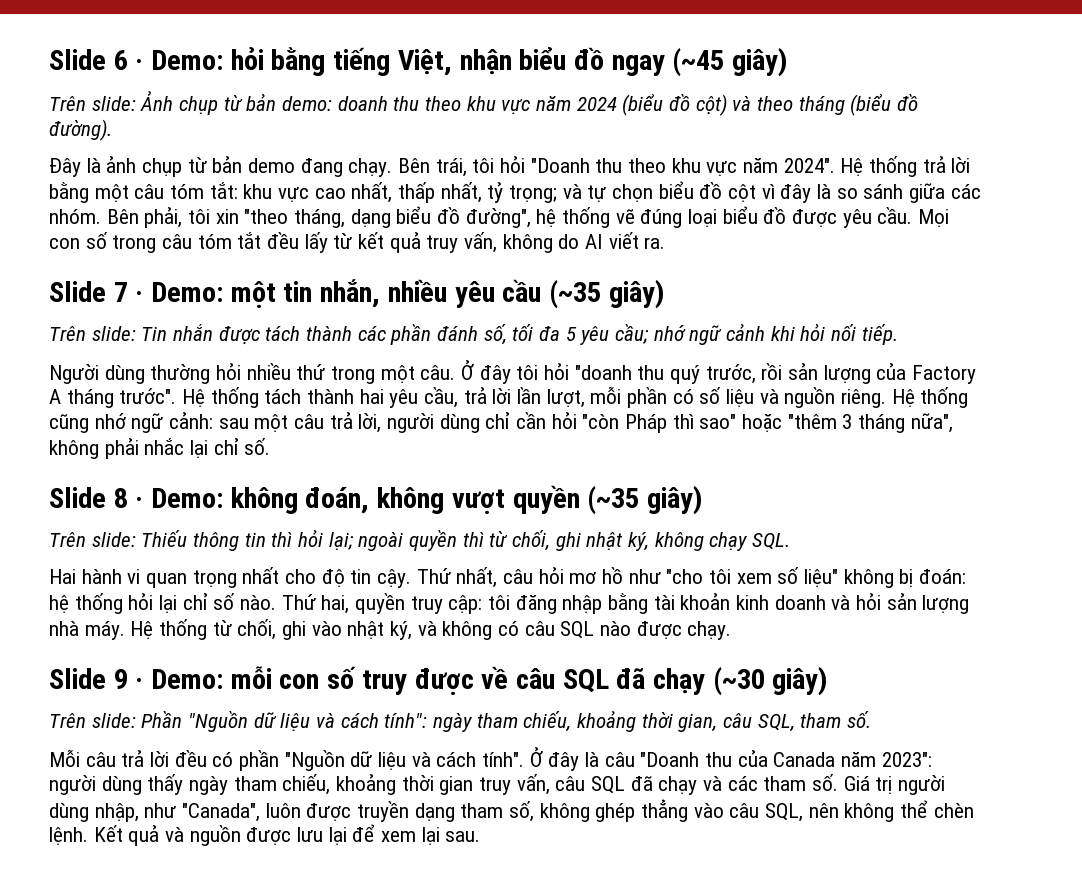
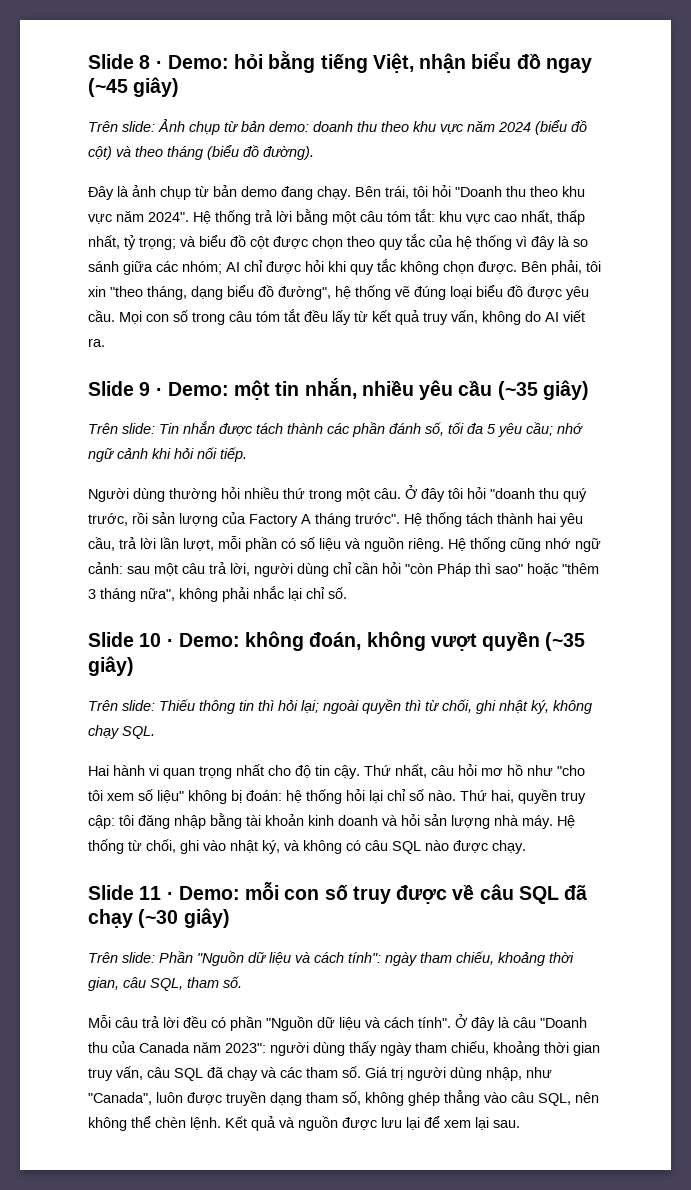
- Slide 6 · Demo: hỏi bằng tiếng Việt, nhận biểu đồ ngay (~45 giây)
+ Slide 8 · Demo: hỏi bằng tiếng Việt, nhận biểu đồ ngay (~45 giây)
- Hệ thống trả lời bằng một câu tóm tắt: khu vực cao nhất, thấp nhất, tỷ trọng; và tự chọn biểu đồ cột vì đây là so sánh giữa các nhóm.
+ Hệ thống trả lời bằng một câu tóm tắt: khu vực cao nhất, thấp nhất, tỷ trọng; và biểu đồ cột được chọn theo quy tắc của hệ thống vì đây là so sánh giữa các nhóm; AI chỉ được hỏi khi quy tắc không chọn được.
- Slide 7 · Demo: một tin nhắn, nhiều yêu cầu (~35 giây)
+ Slide 9 · Demo: một tin nhắn, nhiều yêu cầu (~35 giây)
- Slide 8 · Demo: không đoán, không vượt quyền (~35 giây)
+ Slide 10 · Demo: không đoán, không vượt quyền (~35 giây)
- Slide 9 · Demo: mỗi con số truy được về câu SQL đã chạy (~30 giây)
+ Slide 11 · Demo: mỗi con số truy được về câu SQL đã chạy (~30 giây)

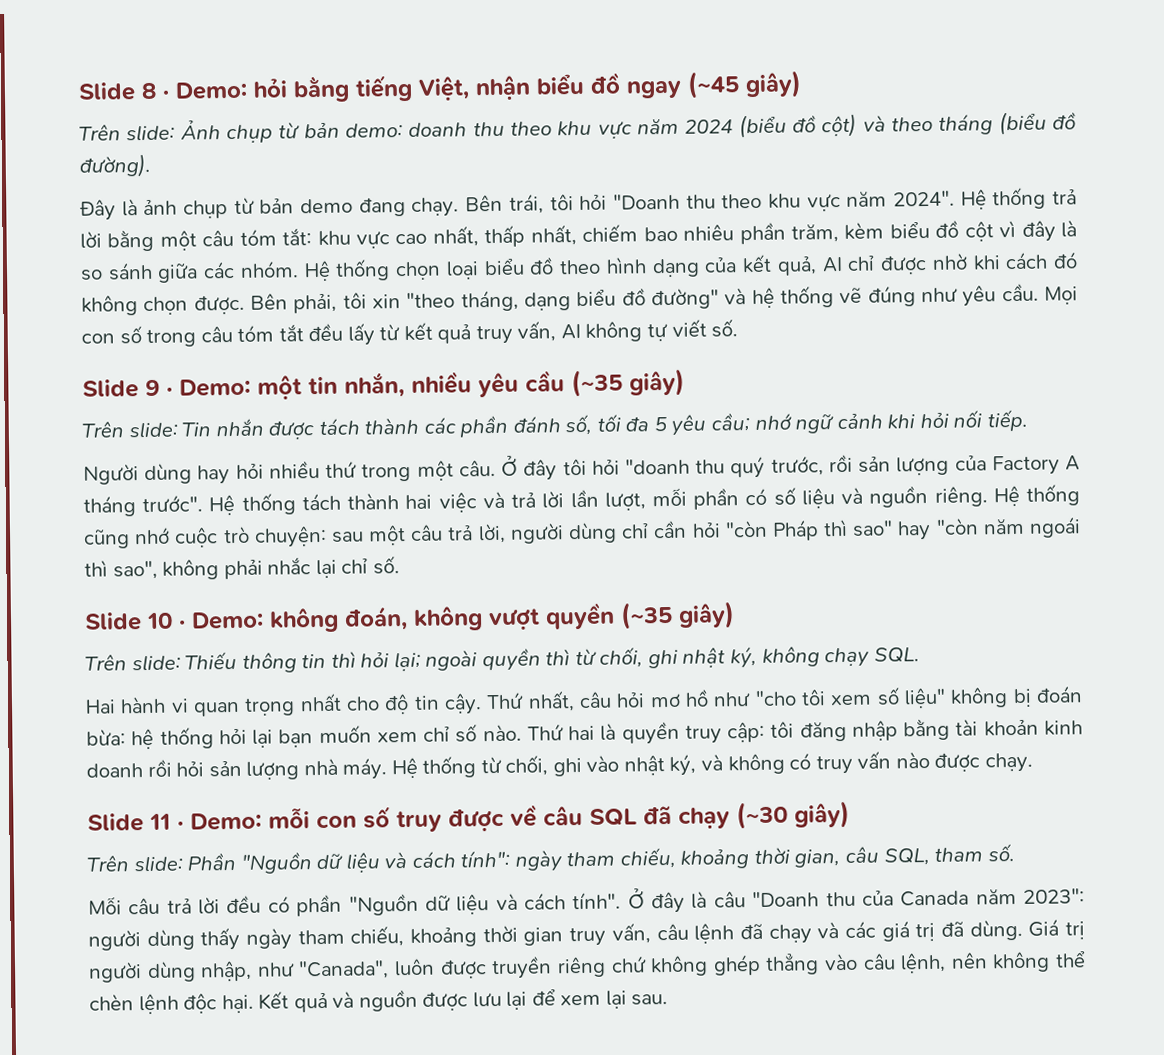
- Hệ thống trả lời bằng một câu tóm tắt: khu vực cao nhất, thấp nhất, tỷ trọng; và biểu đồ cột được chọn theo quy tắc của hệ thống vì đây là so sánh giữa các nhóm; AI chỉ được hỏi khi quy tắc không chọn được.
+ Hệ thống trả lời bằng một câu tóm tắt: khu vực cao nhất, thấp nhất, chiếm bao nhiêu phần trăm, kèm biểu đồ cột vì đây là so sánh giữa các nhóm. Hệ thống chọn loại biểu đồ theo hình dạng của kết quả, AI chỉ được nhờ khi cách đó không chọn được.
- Bên phải, tôi xin "theo tháng, dạng biểu đồ đường", hệ thống vẽ đúng loại biểu đồ được yêu cầu.
+ Bên phải, tôi xin "theo tháng, dạng biểu đồ đường" và hệ thống vẽ đúng như yêu cầu.
- Mọi con số trong câu tóm tắt đều lấy từ kết quả truy vấn, không do AI viết ra.
+ Mọi con số trong câu tóm tắt đều lấy từ kết quả truy vấn, AI không tự viết số.
- Người dùng thường hỏi nhiều thứ trong một câu.
+ Người dùng hay hỏi nhiều thứ trong một câu.
- Hệ thống tách thành hai yêu cầu, trả lời lần lượt, mỗi phần có số liệu và nguồn riêng.
+ Hệ thống tách thành hai việc và trả lời lần lượt, mỗi phần có số liệu và nguồn riêng.
- Hệ thống cũng nhớ ngữ cảnh: sau một câu trả lời, người dùng chỉ cần hỏi "còn Pháp thì sao" hoặc "thêm 3 tháng nữa", không phải nhắc lại chỉ số.
+ Hệ thống cũng nhớ cuộc trò chuyện: sau một câu trả lời, người dùng chỉ cần hỏi "còn Pháp thì sao" hay "còn năm ngoái thì sao", không phải nhắc lại chỉ số.
- Thứ nhất, câu hỏi mơ hồ như "cho tôi xem số liệu" không bị đoán: hệ thống hỏi lại chỉ số nào.
+ Thứ nhất, câu hỏi mơ hồ như "cho tôi xem số liệu" không bị đoán bừa: hệ thống hỏi lại bạn muốn xem chỉ số nào.
- Thứ hai, quyền truy cập: tôi đăng nhập bằng tài khoản kinh doanh và hỏi sản lượng nhà máy.
+ Thứ hai là quyền truy cập: tôi đăng nhập bằng tài khoản kinh doanh rồi hỏi sản lượng nhà máy.
- Hệ thống từ chối, ghi vào nhật ký, và không có câu SQL nào được chạy.
+ Hệ thống từ chối, ghi vào nhật ký, và không có truy vấn nào được chạy.
- Ở đây là câu "Doanh thu của Canada năm 2023": người dùng thấy ngày tham chiếu, khoảng thời gian truy vấn, câu SQL đã chạy và các tham số.
+ Ở đây là câu "Doanh thu của Canada năm 2023": người dùng thấy ngày tham chiếu, khoảng thời gian truy vấn, câu lệnh đã chạy và các giá trị đã dùng.
- Giá trị người dùng nhập, như "Canada", luôn được truyền dạng tham số, không ghép thẳng vào câu SQL, nên không thể chèn lệnh.
+ Giá trị người dùng nhập, như "Canada", luôn được truyền riêng chứ không ghép thẳng vào câu lệnh, nên không thể chèn lệnh độc hại.

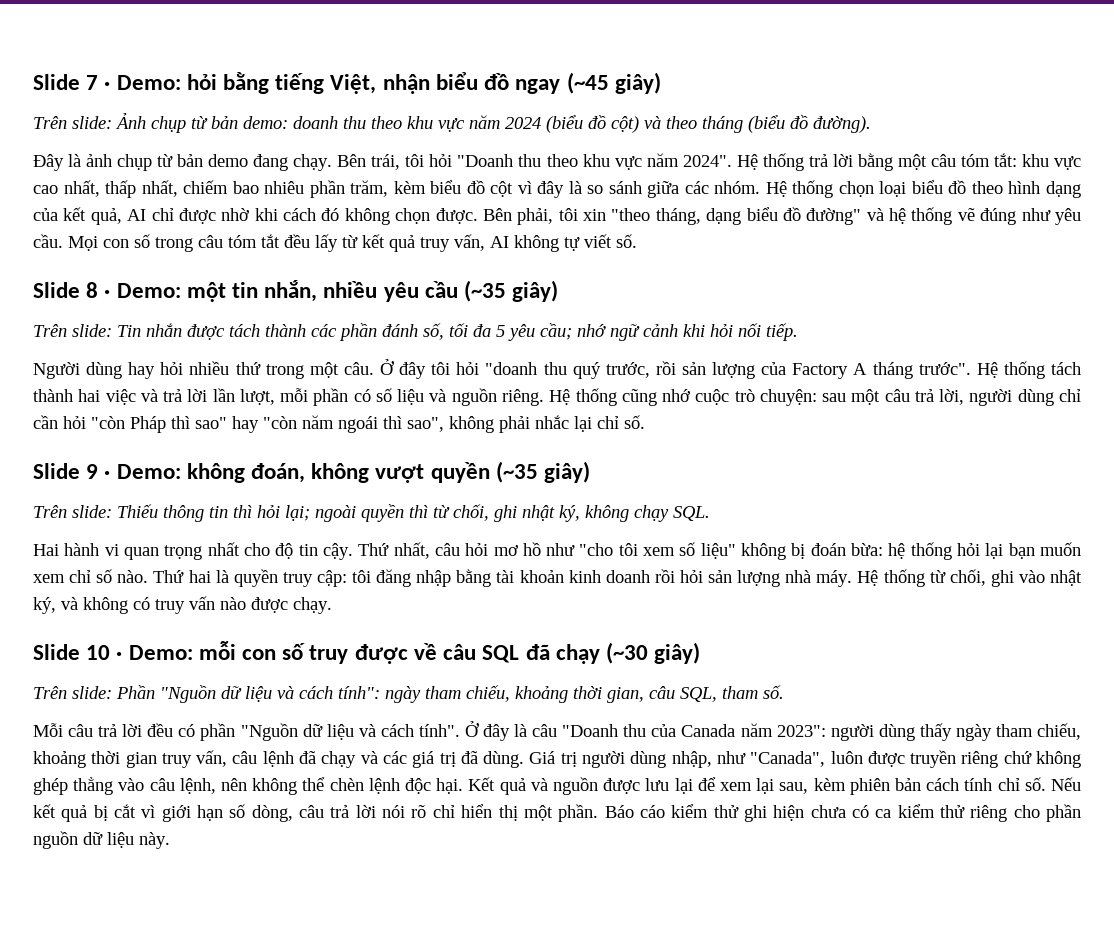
- Slide 8 · Demo: hỏi bằng tiếng Việt, nhận biểu đồ ngay (~45 giây)
+ Slide 7 · Demo: hỏi bằng tiếng Việt, nhận biểu đồ ngay (~45 giây)
- Slide 9 · Demo: một tin nhắn, nhiều yêu cầu (~35 giây)
+ Slide 8 · Demo: một tin nhắn, nhiều yêu cầu (~35 giây)
- Slide 10 · Demo: không đoán, không vượt quyền (~35 giây)
+ Slide 9 · Demo: không đoán, không vượt quyền (~35 giây)
- Slide 11 · Demo: mỗi con số truy được về câu SQL đã chạy (~30 giây)
+ Slide 10 · Demo: mỗi con số truy được về câu SQL đã chạy (~30 giây)
- Kết quả và nguồn được lưu lại để xem lại sau.
+ Kết quả và nguồn được lưu lại để xem lại sau, kèm phiên bản cách tính chỉ số. Nếu kết quả bị cắt vì giới hạn số dòng, câu trả lời nói rõ chỉ hiển thị một phần. Báo cáo kiểm thử ghi hiện chưa có ca kiểm thử riêng cho phần nguồn dữ liệu này.

